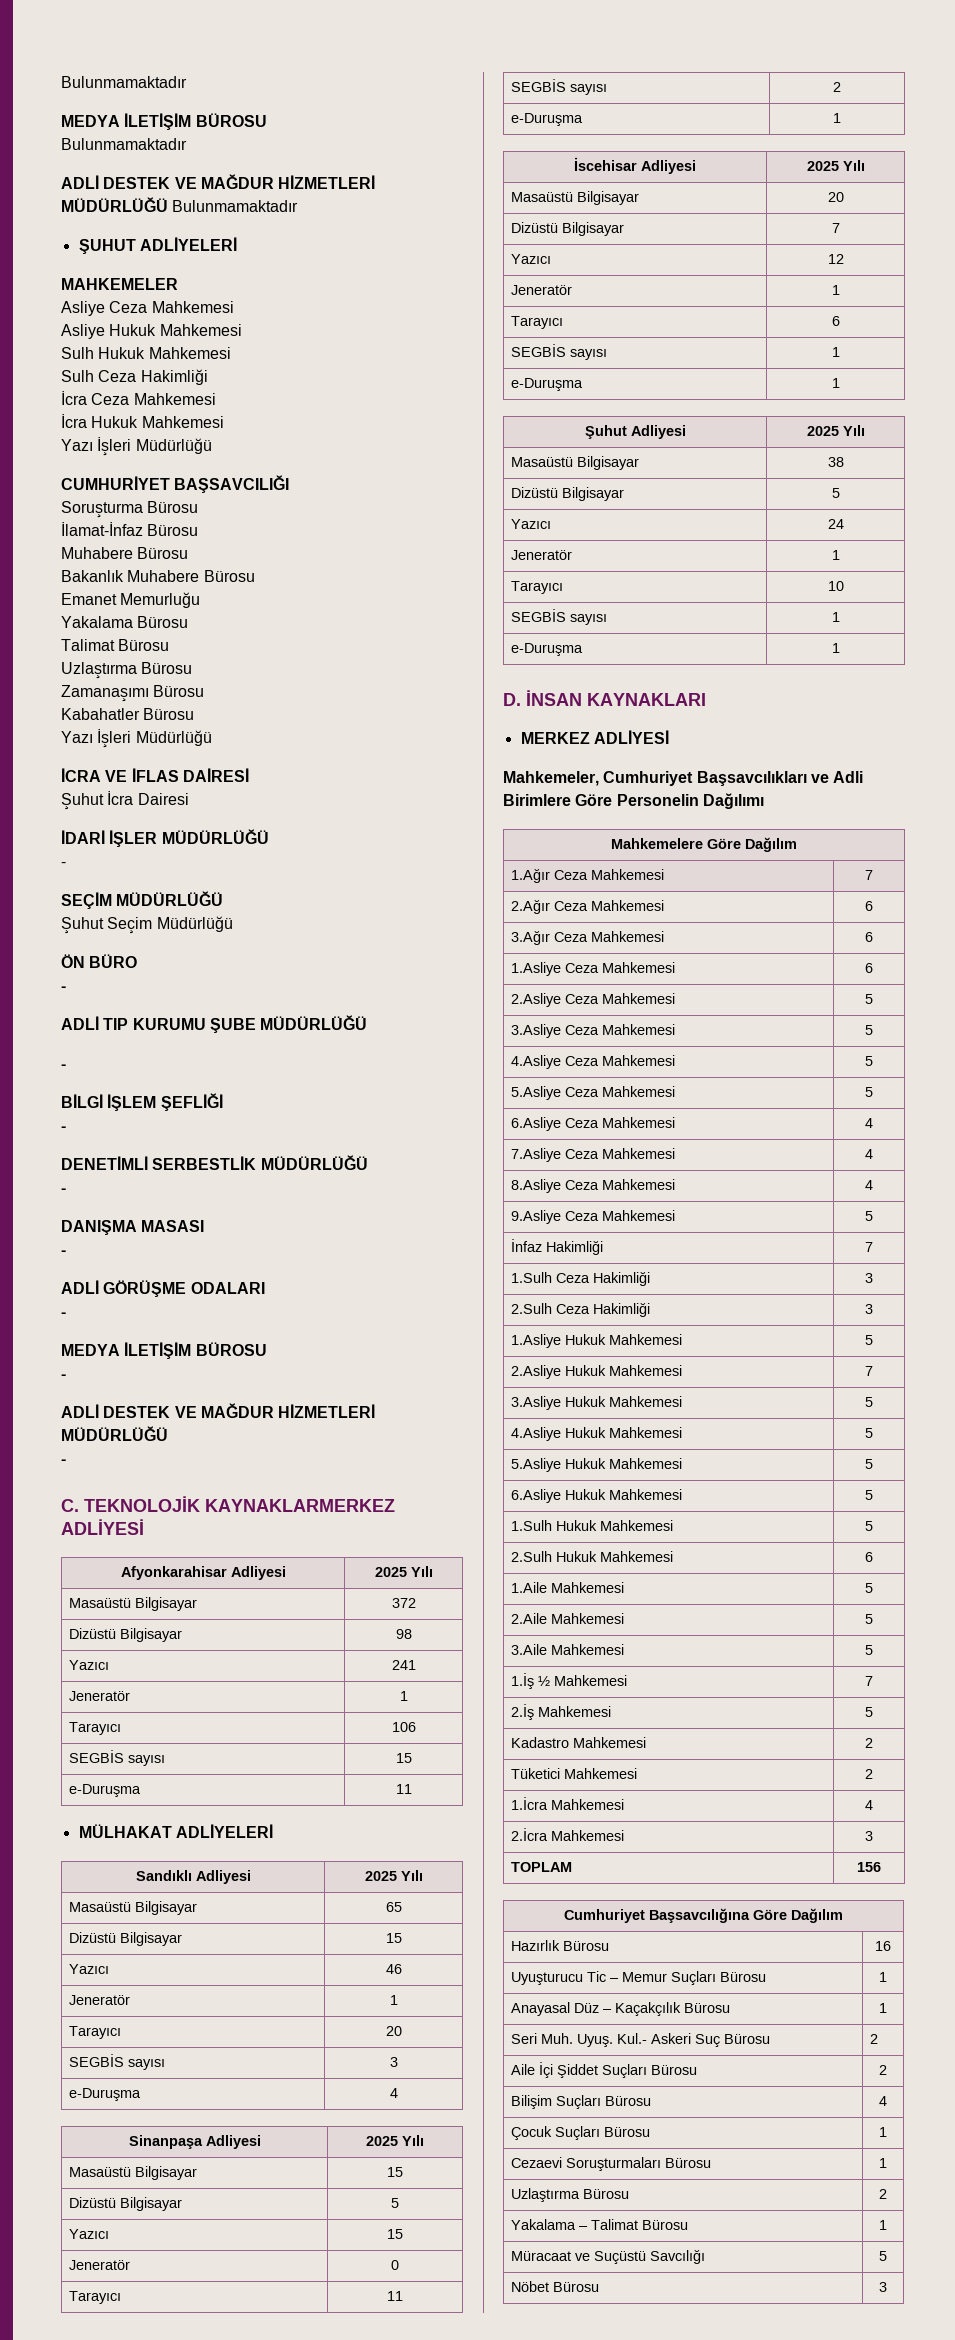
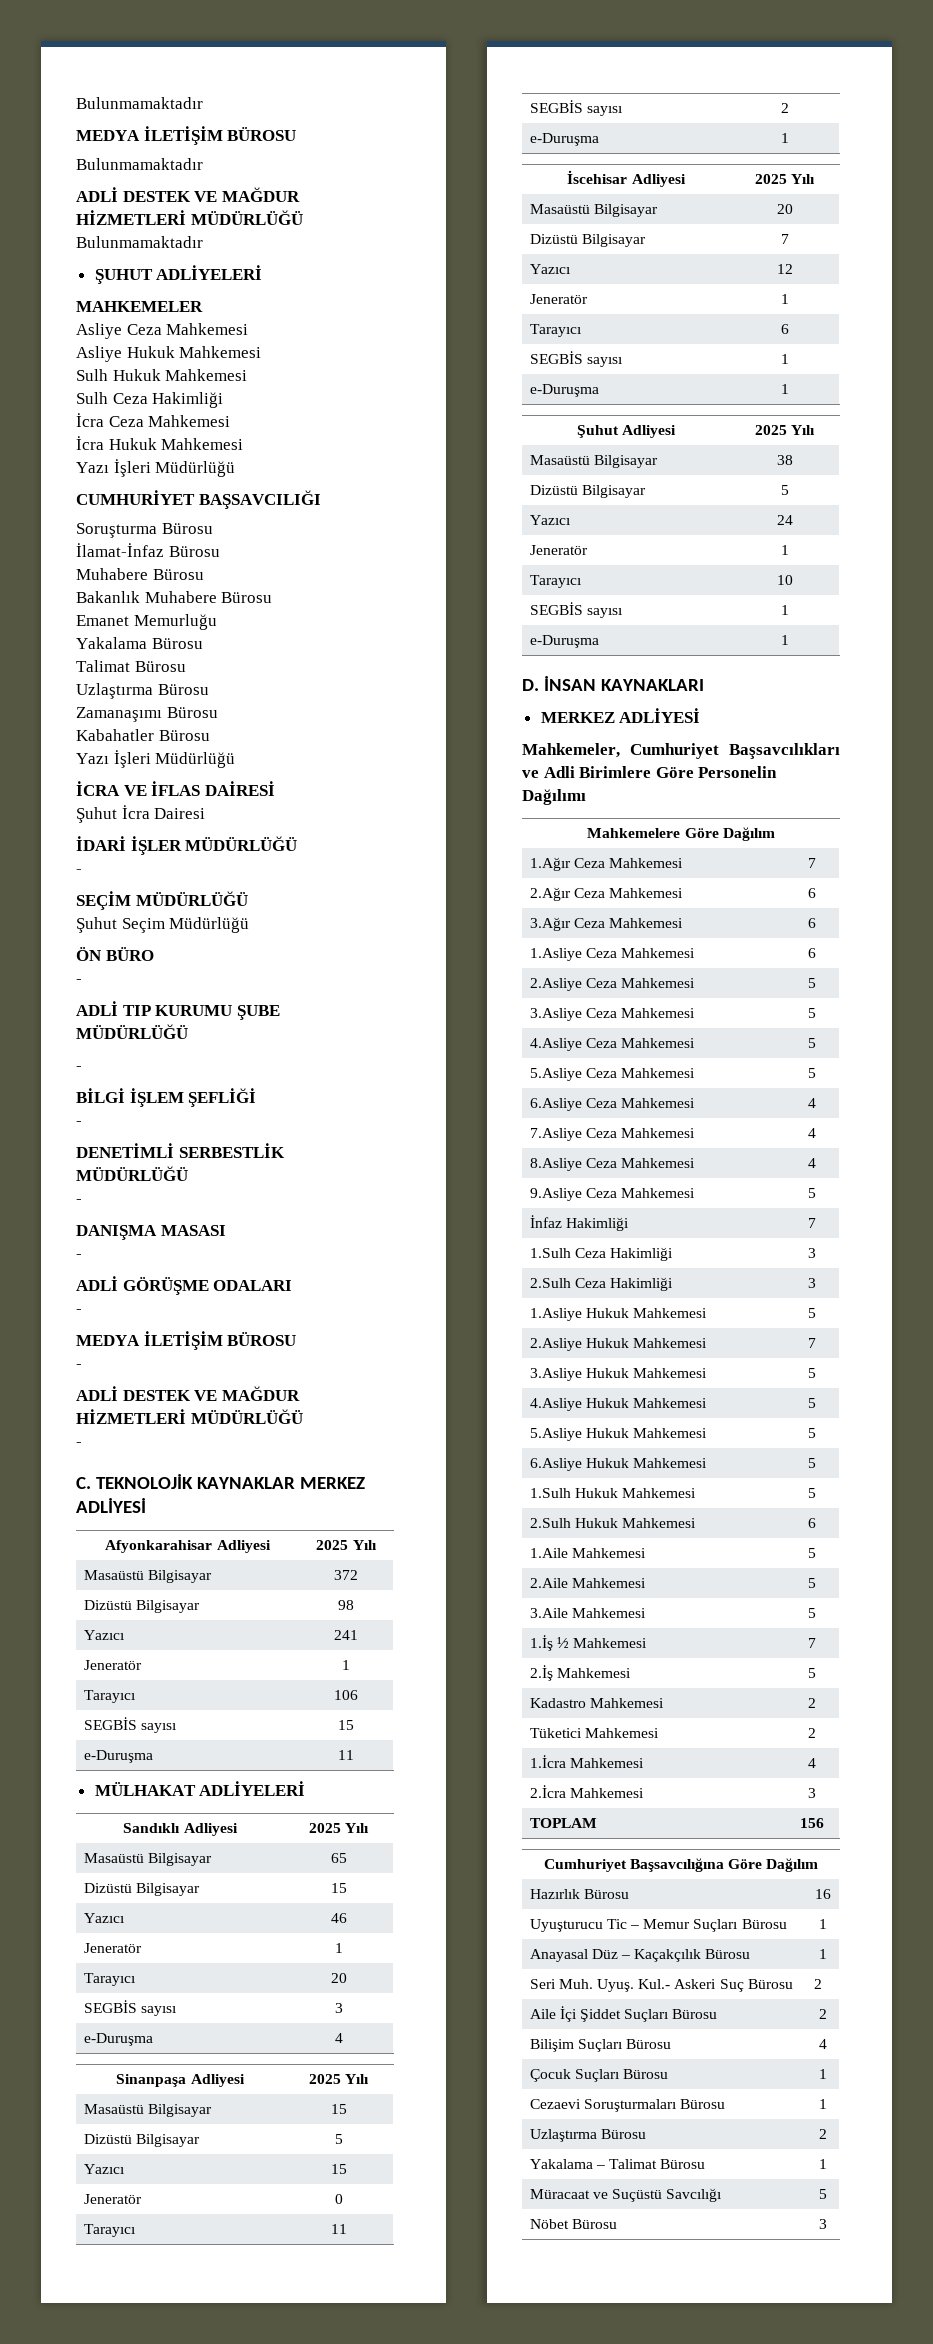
- C. TEKNOLOJİK KAYNAKLARMERKEZ ADLİYESİ
+ C. TEKNOLOJİK KAYNAKLAR MERKEZ ADLİYESİ

